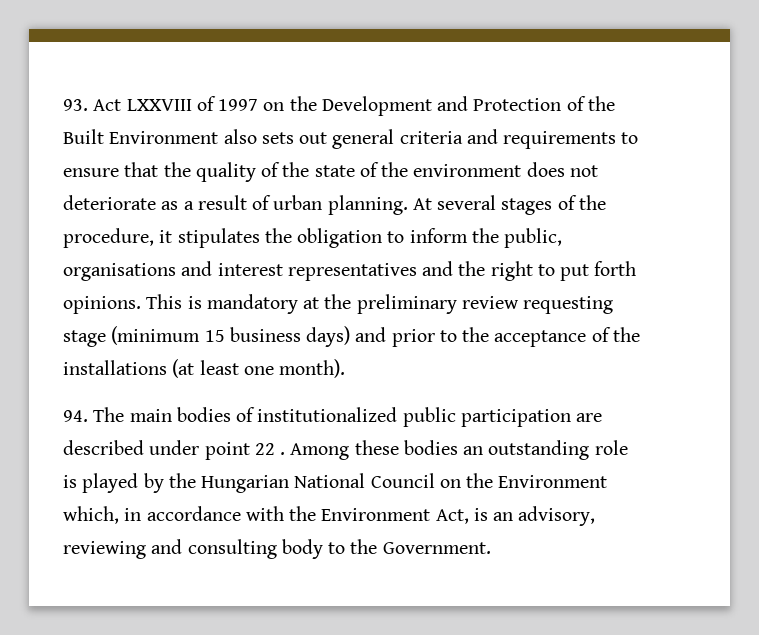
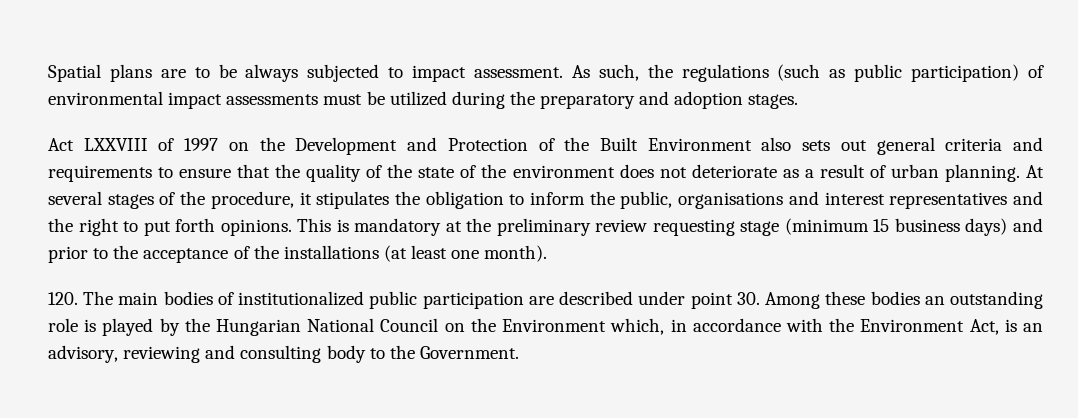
- 93. Act LXXVIII of 1997 on the Development and Protection of the Built Environment also sets out general criteria and requirements to ensure that the quality of the state of the environment does not deteriorate as a result of urban planning.
+ Spatial plans are to be always subjected to impact assessment. As such, the regulations (such as public participation) of environmental impact assessments must be utilized during the preparatory and adoption stages.
+ Act LXXVIII of 1997 on the Development and Protection of the Built Environment also sets out general criteria and requirements to ensure that the quality of the state of the environment does not deteriorate as a result of urban planning.
- 94. The main bodies of institutionalized public participation are described under point 22 . Among these bodies an outstanding role is played by the Hungarian National Council on the Environment which, in accordance with the Environment Act, is an advisory, reviewing and consulting body to the Government.
+ 120. The main bodies of institutionalized public participation are described under point 30. Among these bodies an outstanding role is played by the Hungarian National Council on the Environment which, in accordance with the Environment Act, is an advisory, reviewing and consulting body to the Government.

